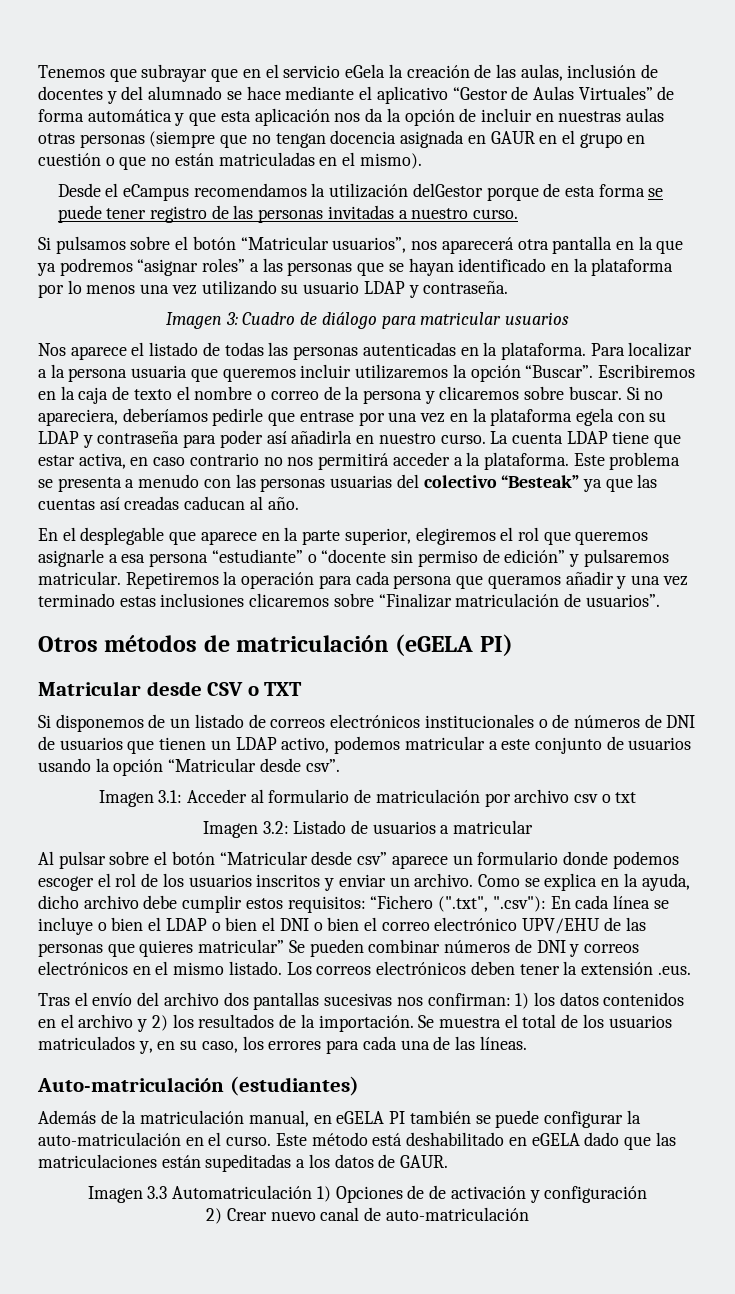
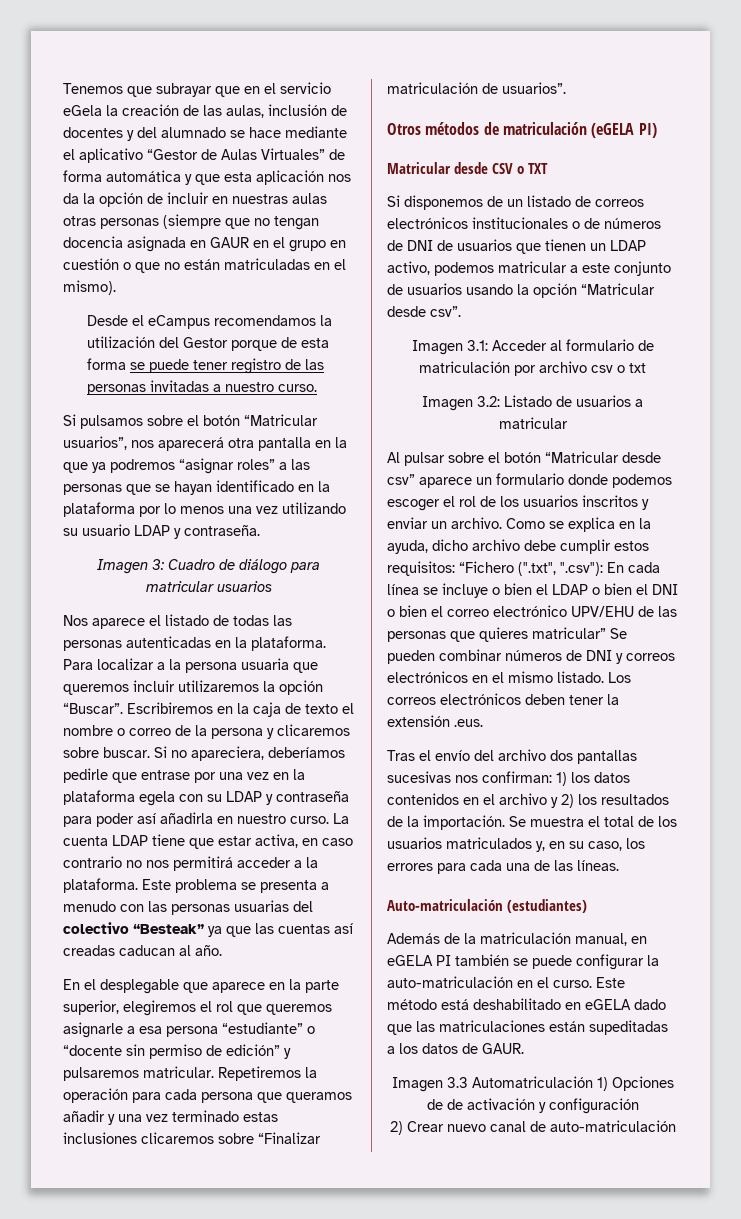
- Desde el eCampus recomendamos la utilización delGestor porque de esta forma se puede tener registro de las personas invitadas a nuestro curso.
+ Desde el eCampus recomendamos la utilización del Gestor porque de esta forma se puede tener registro de las personas invitadas a nuestro curso.

